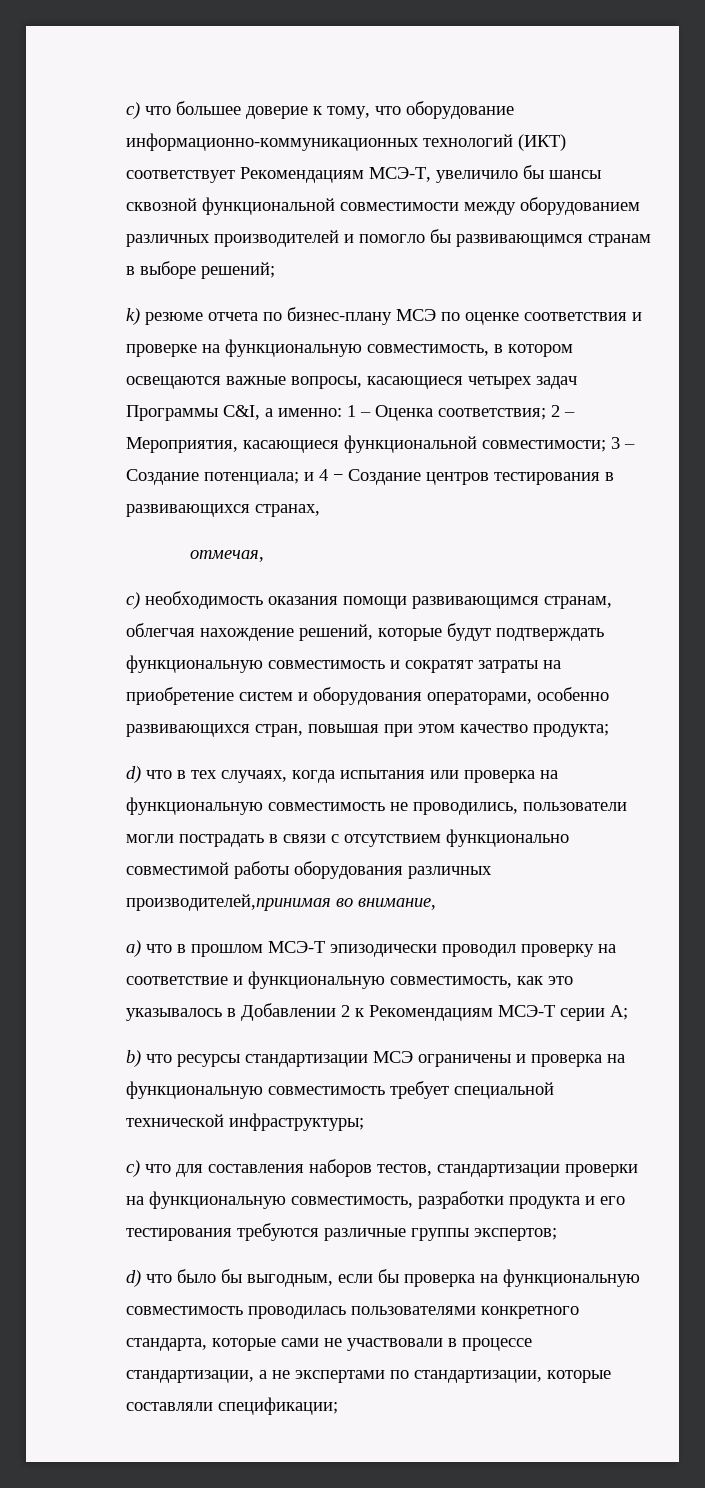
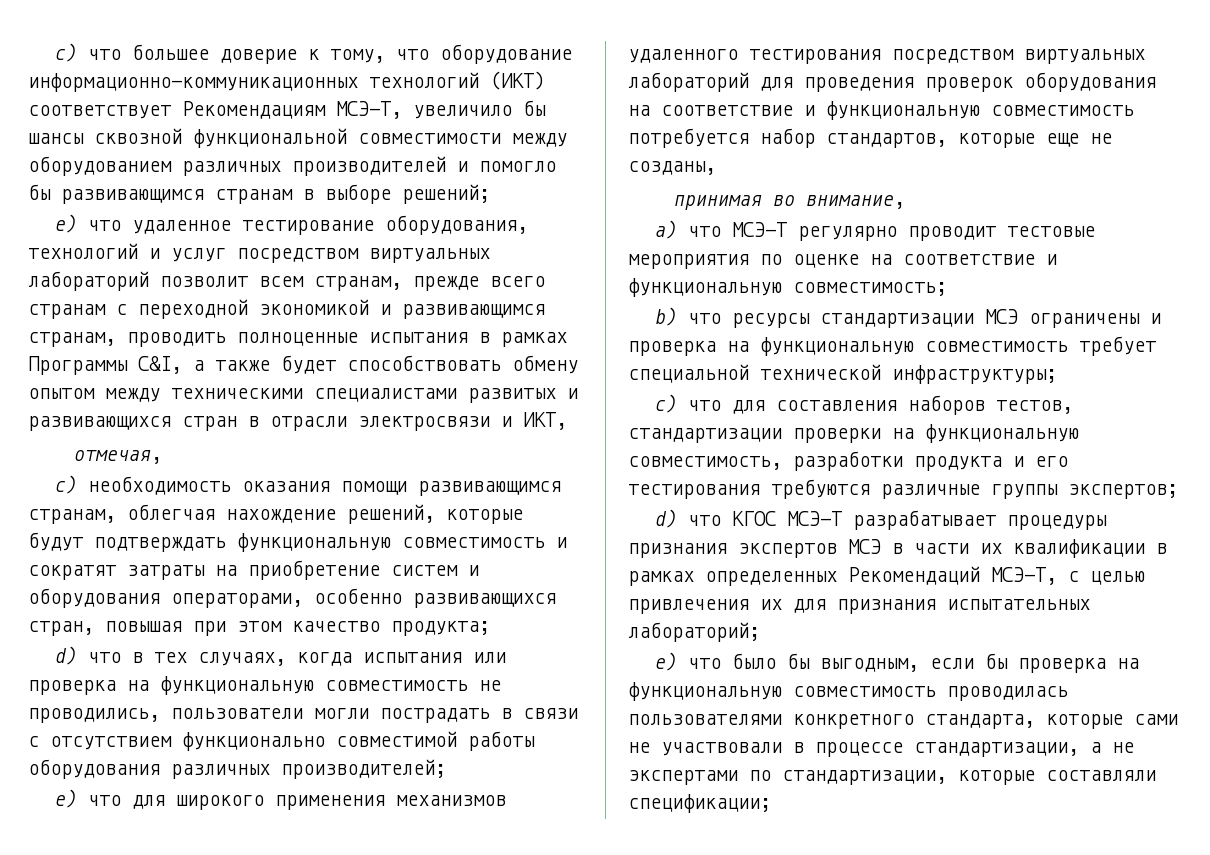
- k) резюме отчета по бизнес-плану МСЭ по оценке соответствия и проверке на функциональную совместимость, в котором освещаются важные вопросы, касающиеся четырех задач Программы C&I, а именно: 1 – Оценка соответствия; 2 – Мероприятия, касающиеся функциональной совместимости; 3 – Создание потенциала; и 4 − Создание центров тестирования в развивающихся странах,
+ e) что удаленное тестирование оборудования, технологий и услуг посредством виртуальных лабораторий позволит всем странам, прежде всего странам с переходной экономикой и развивающимся странам, проводить полноценные испытания в рамках Программы C&I, а также будет способствовать обмену опытом между техническими специалистами развитых и развивающихся стран в отрасли электросвязи и ИКТ,
- d) что в тех случаях, когда испытания или проверка на функциональную совместимость не проводились, пользователи могли пострадать в связи с отсутствием функционально совместимой работы оборудования различных производителей,принимая во внимание,
- a) что в прошлом МСЭ-Т эпизодически проводил проверку на соответствие и функциональную совместимость, как это указывалось в Добавлении 2 к Рекомендациям МСЭ-Т серии А;
+ d) что в тех случаях, когда испытания или проверка на функциональную совместимость не проводились, пользователи могли пострадать в связи с отсутствием функционально совместимой работы оборудования различных производителей;
+ e) что для широкого применения механизмов удаленного тестирования посредством виртуальных лабораторий для проведения проверок оборудования на соответствие и функциональную совместимость потребуется набор стандартов, которые еще не созданы,
+ принимая во внимание,
+ a) что МСЭ-Т регулярно проводит тестовые мероприятия по оценке на соответствие и функциональную совместимость;
- d) что было бы выгодным, если бы проверка на функциональную совместимость проводилась пользователями конкретного стандарта, которые сами не участвовали в процессе стандартизации, а не экспертами по стандартизации, которые составляли спецификации;
+ d) что КГОС МСЭ-Т разрабатывает процедуры признания экспертов МСЭ в части их квалификации в рамках определенных Рекомендаций МСЭ-Т, с целью привлечения их для признания испытательных лабораторий;
+ e) что было бы выгодным, если бы проверка на функциональную совместимость проводилась пользователями конкретного стандарта, которые сами не участвовали в процессе стандартизации, а не экспертами по стандартизации, которые составляли спецификации;

